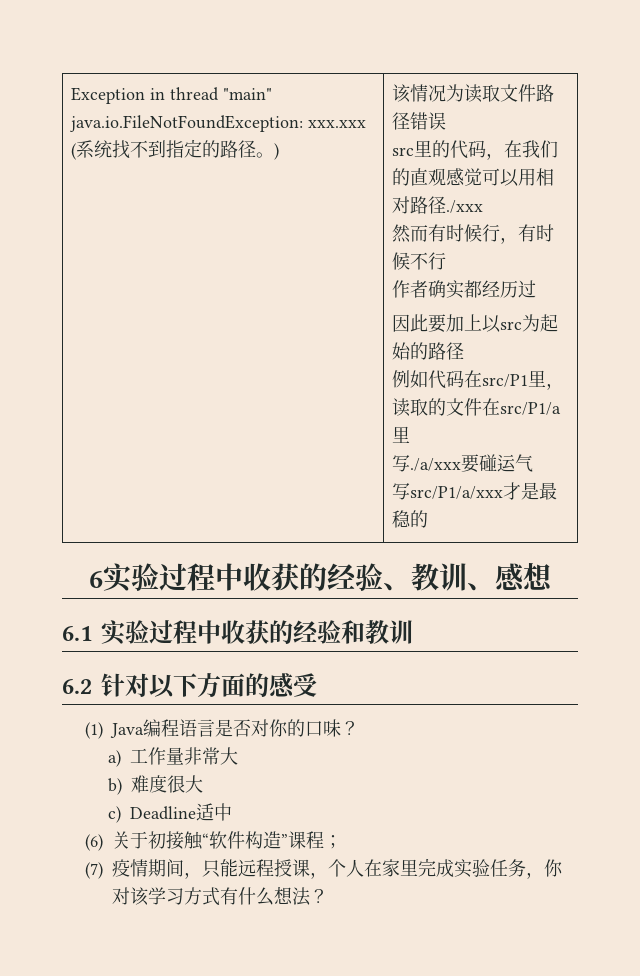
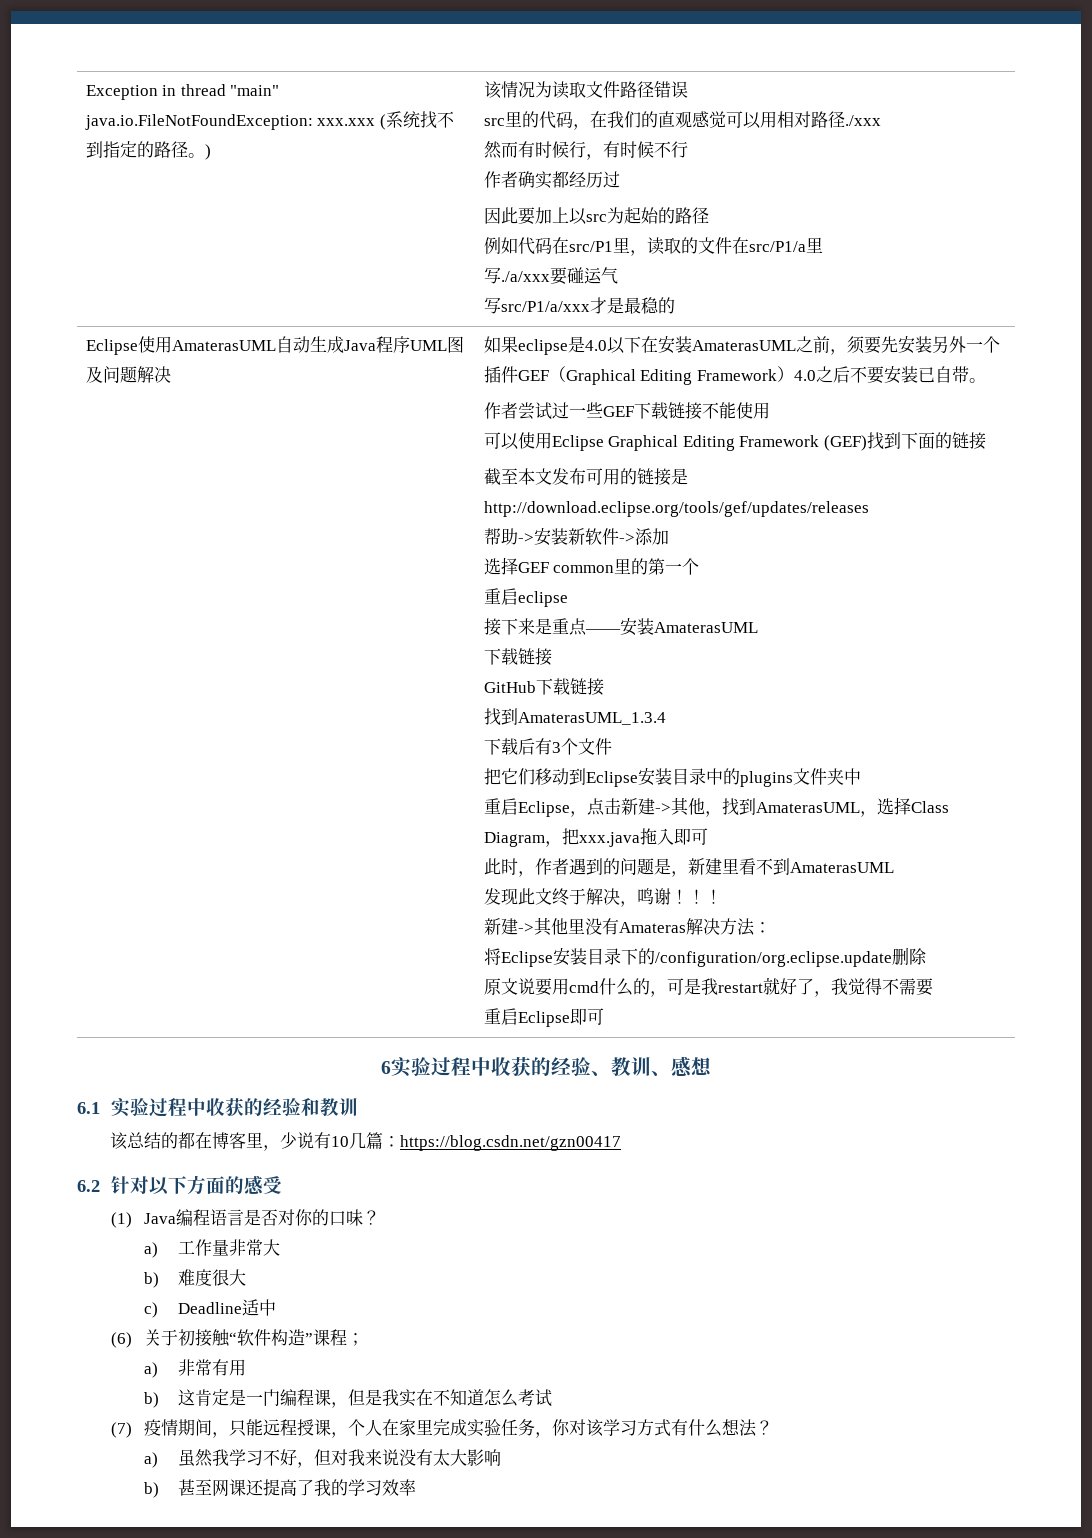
+ Eclipse使用AmaterasUML自动生成Java程序UML图及问题解决 | 如果eclipse是4.0以下在安装AmaterasUML之前，须要先安装另外一个插件GEF（Graphical Editing Framework）4.0之后不要安装已自带。
+ 作者尝试过一些GEF下载链接不能使用
+ 可以使用Eclipse Graphical Editing Framework (GEF)找到下面的链接
+ 截至本文发布可用的链接是http://download.eclipse.org/tools/gef/updates/releases
+ 帮助->安装新软件->添加
+ 选择GEF common里的第一个
+ 重启eclipse
+ 接下来是重点——安装AmaterasUML
+ 下载链接
+ GitHub下载链接
+ 找到AmaterasUML_1.3.4
+ 下载后有3个文件
+ 把它们移动到Eclipse安装目录中的plugins文件夹中
+ 重启Eclipse，点击新建->其他，找到AmaterasUML，选择Class Diagram，把xxx.java拖入即可
+ 此时，作者遇到的问题是，新建里看不到AmaterasUML
+ 发现此文终于解决，鸣谢！！！
+ 新建->其他里没有Amateras解决方法：
+ 将Eclipse安装目录下的/configuration/org.eclipse.update删除
+ 原文说要用cmd什么的，可是我restart就好了，我觉得不需要
+ 重启Eclipse即可
+ 该总结的都在博客里，少说有10几篇：https://blog.csdn.net/gzn00417
+ a)非常有用
+ b)这肯定是一门编程课，但是我实在不知道怎么考试
+ a)虽然我学习不好，但对我来说没有太大影响
+ b)甚至网课还提高了我的学习效率

